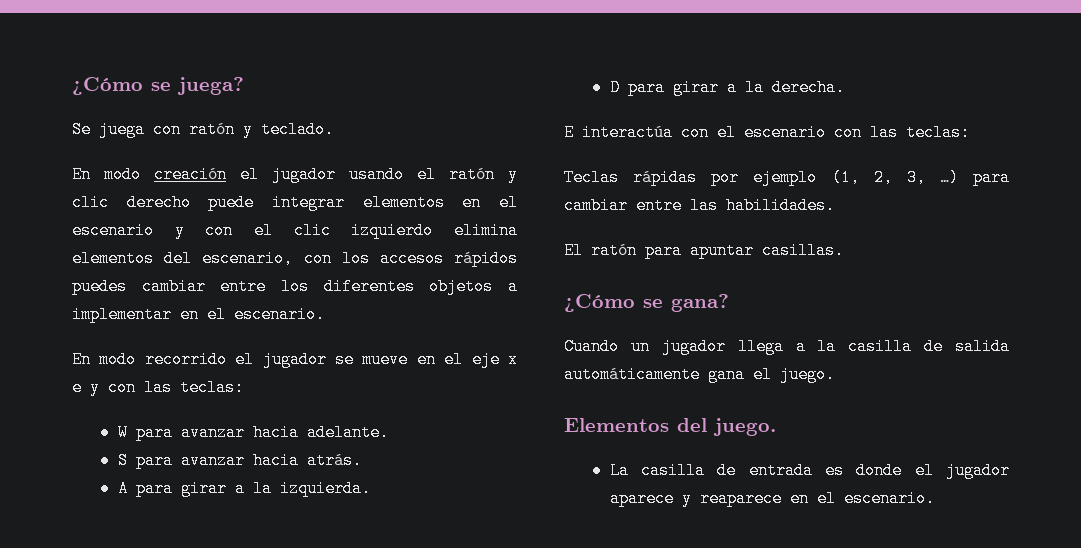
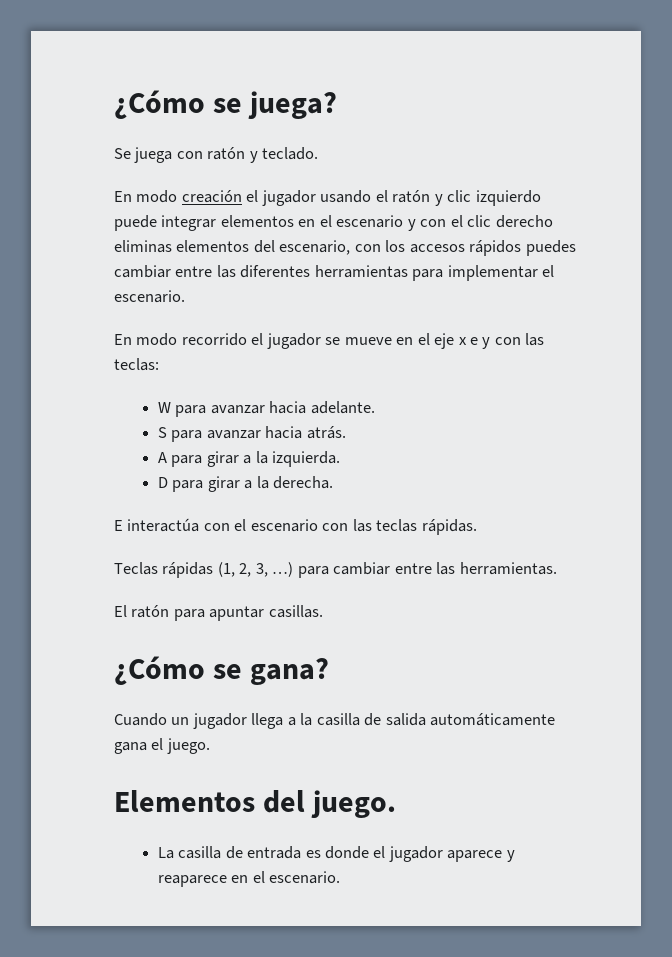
- En modo creación el jugador usando el ratón y clic derecho puede integrar elementos en el escenario y con el clic izquierdo elimina elementos del escenario, con los accesos rápidos puedes cambiar entre los diferentes objetos a implementar en el escenario.
+ En modo creación el jugador usando el ratón y clic izquierdo puede integrar elementos en el escenario y con el clic derecho eliminas elementos del escenario, con los accesos rápidos puedes cambiar entre las diferentes herramientas para implementar el escenario.
- E interactúa con el escenario con las teclas:
+ E interactúa con el escenario con las teclas rápidas.
- Teclas rápidas por ejemplo (1, 2, 3, …) para cambiar entre las habilidades.
+ Teclas rápidas (1, 2, 3, …) para cambiar entre las herramientas.

